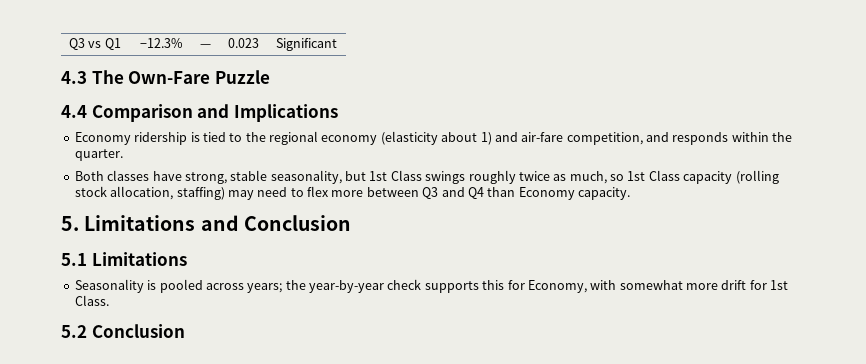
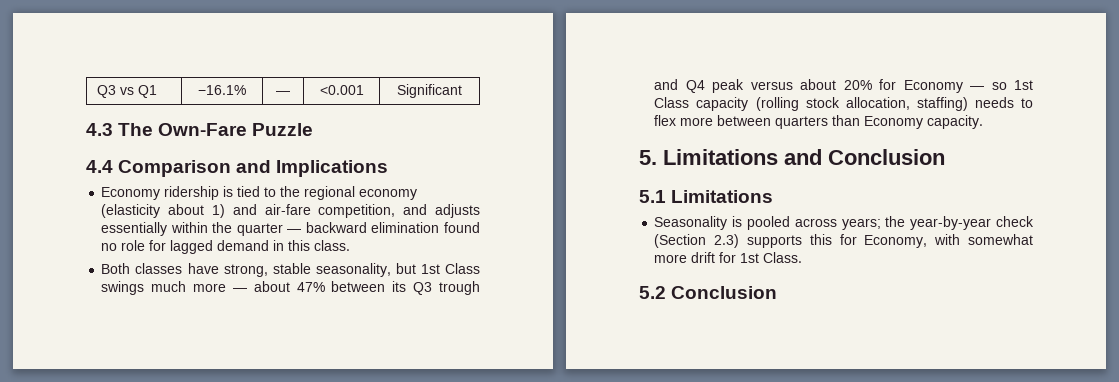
- Q3 vs Q1 | −12.3% | — | 0.023 | Significant
+ Q3 vs Q1 | −16.1% | — | <0.001 | Significant
- Economy ridership is tied to the regional economy (elasticity about 1) and air-fare competition, and responds within the quarter.
+ Economy ridership is tied to the regional economy (elasticity about 1) and air-fare competition, and adjusts essentially within the quarter — backward elimination found no role for lagged demand in this class.
- Both classes have strong, stable seasonality, but 1st Class swings roughly twice as much, so 1st Class capacity (rolling stock allocation, staffing) may need to flex more between Q3 and Q4 than Economy capacity.
+ Both classes have strong, stable seasonality, but 1st Class swings much more — about 47% between its Q3 trough and Q4 peak versus about 20% for Economy — so 1st Class capacity (rolling stock allocation, staffing) needs to flex more between quarters than Economy capacity.
- Seasonality is pooled across years; the year-by-year check supports this for Economy, with somewhat more drift for 1st Class.
+ Seasonality is pooled across years; the year-by-year check (Section 2.3) supports this for Economy, with somewhat more drift for 1st Class.

